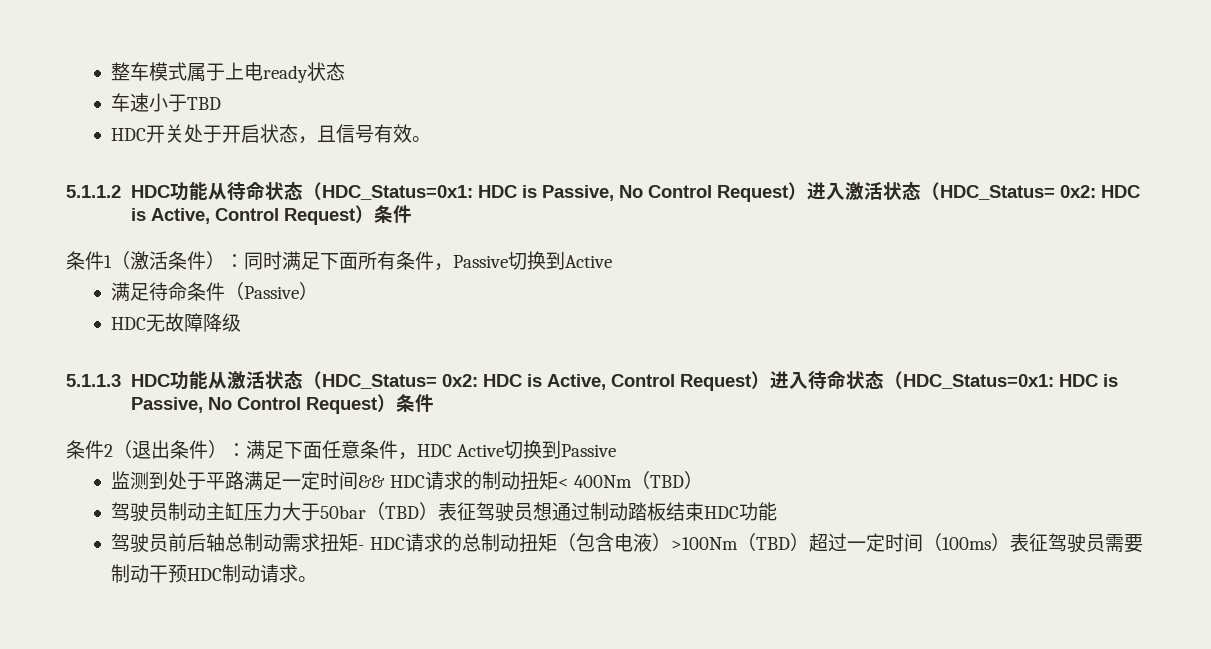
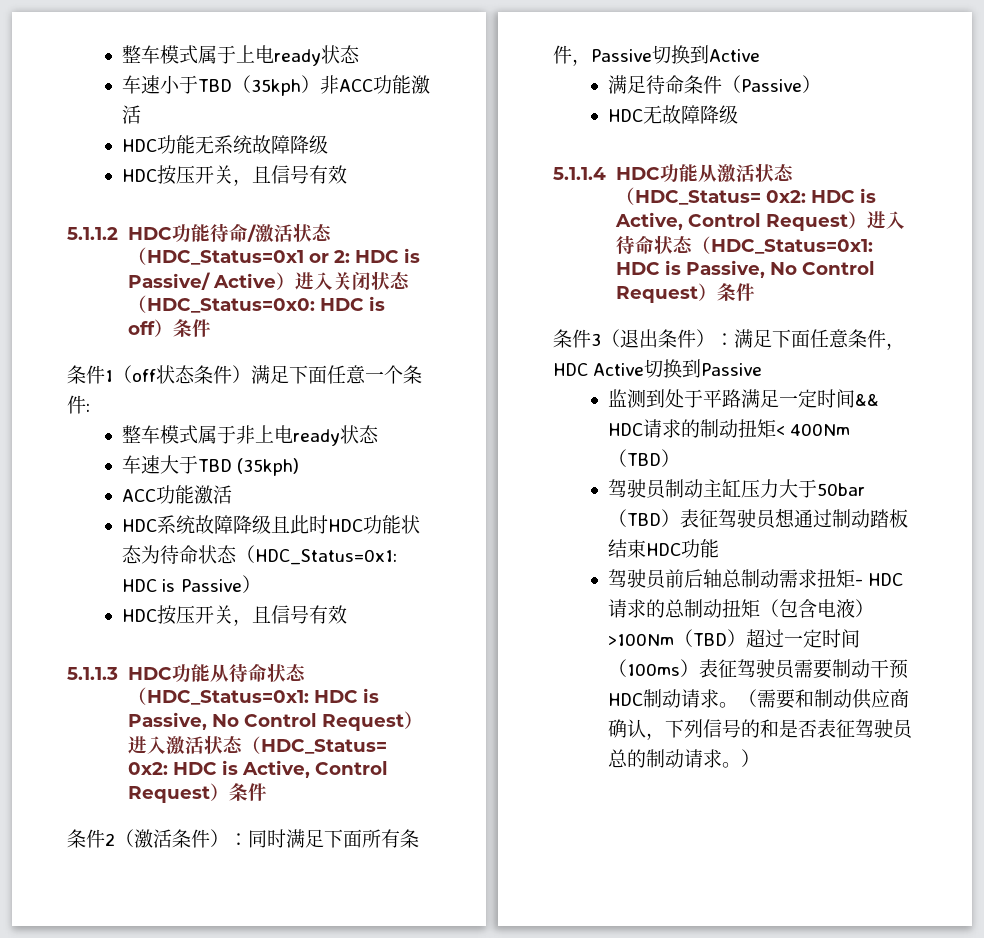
- 车速小于TBD
- HDC开关处于开启状态，且信号有效。
- 5.1.1.2 HDC功能从待命状态（HDC_Status=0x1: HDC is Passive, No Control Request）进入激活状态（HDC_Status= 0x2: HDC is Active, Control Request）条件
+ 车速小于TBD（35kph）非ACC功能激活
+ HDC功能无系统故障降级
+ HDC按压开关，且信号有效
+ 5.1.1.2 HDC功能待命/激活状态（HDC_Status=0x1 or 2: HDC is Passive/ Active）进入关闭状态（HDC_Status=0x0: HDC is off）条件
+ 条件1（off状态条件）满足下面任意一个条件:
+ 整车模式属于非上电ready状态
+ 车速大于TBD (35kph)
+ ACC功能激活
+ HDC系统故障降级且此时HDC功能状态为待命状态（HDC_Status=0x1: HDC is Passive）
+ HDC按压开关，且信号有效
+ 5.1.1.3 HDC功能从待命状态（HDC_Status=0x1: HDC is Passive, No Control Request）进入激活状态（HDC_Status= 0x2: HDC is Active, Control Request）条件
- 条件1（激活条件）：同时满足下面所有条件，Passive切换到Active
+ 条件2（激活条件）：同时满足下面所有条件，Passive切换到Active
- 5.1.1.3 HDC功能从激活状态（HDC_Status= 0x2: HDC is Active, Control Request）进入待命状态（HDC_Status=0x1: HDC is Passive, No Control Request）条件
+ 5.1.1.4 HDC功能从激活状态（HDC_Status= 0x2: HDC is Active, Control Request）进入待命状态（HDC_Status=0x1: HDC is Passive, No Control Request）条件
- 条件2（退出条件）：满足下面任意条件，HDC Active切换到Passive
+ 条件3（退出条件）：满足下面任意条件，HDC Active切换到Passive
+ （需要和制动供应商确认，下列信号的和是否表征驾驶员总的制动请求。）

